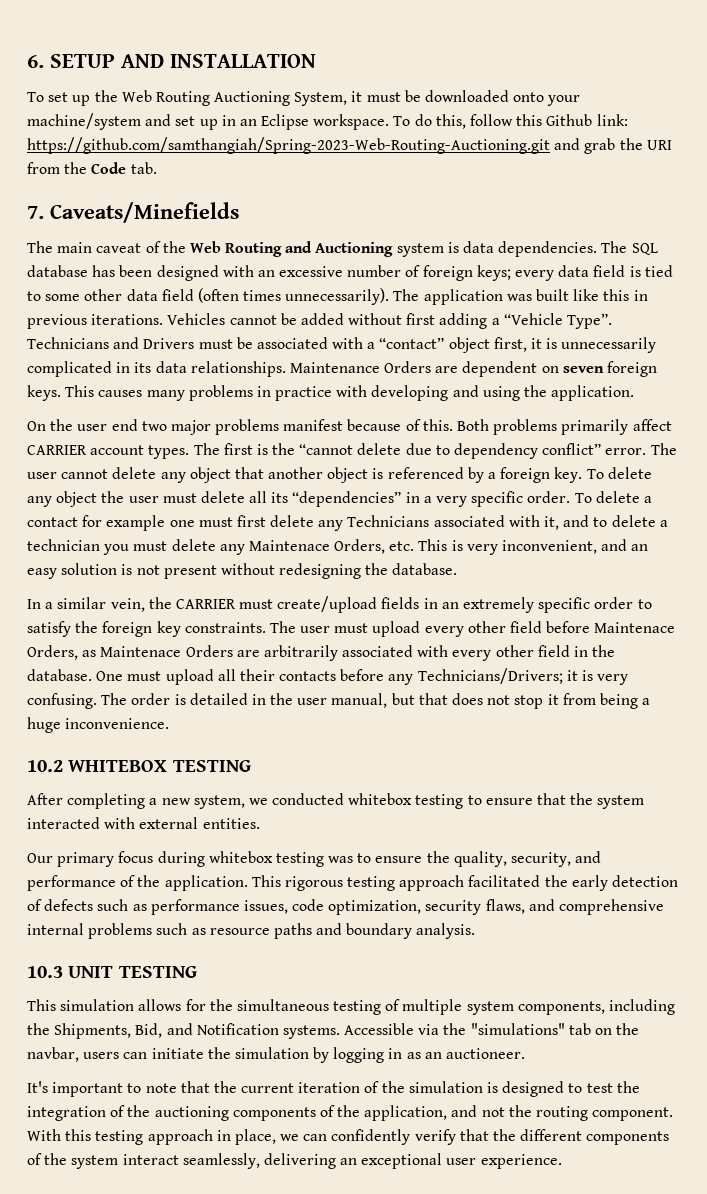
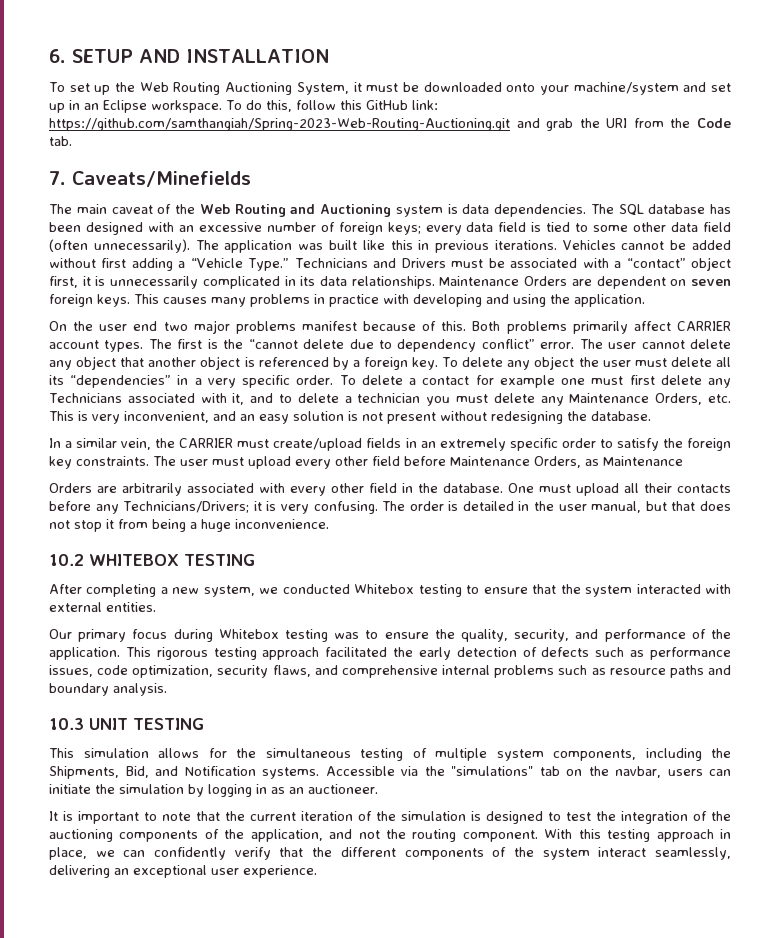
- To do this, follow this Github link: https://github.com/samthangiah/Spring-2023-Web-Routing-Auctioning.git and grab the URI from the Code tab.
+ To do this, follow this GitHub link: https://github.com/samthangiah/Spring-2023-Web-Routing-Auctioning.git and grab the URI from the Code tab.
- The SQL database has been designed with an excessive number of foreign keys; every data field is tied to some other data field (often times unnecessarily).
+ The SQL database has been designed with an excessive number of foreign keys; every data field is tied to some other data field (often unnecessarily).
- Vehicles cannot be added without first adding a “Vehicle Type”.
+ Vehicles cannot be added without first adding a “Vehicle Type.”
- To delete a contact for example one must first delete any Technicians associated with it, and to delete a technician you must delete any Maintenace Orders, etc. This is very inconvenient, and an easy solution is not present without redesigning the database.
+ To delete a contact for example one must first delete any Technicians associated with it, and to delete a technician you must delete any Maintenance Orders, etc. This is very inconvenient, and an easy solution is not present without redesigning the database.
- The user must upload every other field before Maintenace Orders, as Maintenace Orders are arbitrarily associated with every other field in the database.
+ The user must upload every other field before Maintenance Orders, as Maintenance
+ Orders are arbitrarily associated with every other field in the database.
- After completing a new system, we conducted whitebox testing to ensure that the system interacted with external entities.
+ After completing a new system, we conducted Whitebox testing to ensure that the system interacted with external entities.
- Our primary focus during whitebox testing was to ensure the quality, security, and performance of the application.
+ Our primary focus during Whitebox testing was to ensure the quality, security, and performance of the application.
- It's important to note that the current iteration of the simulation is designed to test the integration of the auctioning components of the application, and not the routing component.
+ It is important to note that the current iteration of the simulation is designed to test the integration of the auctioning components of the application, and not the routing component.

